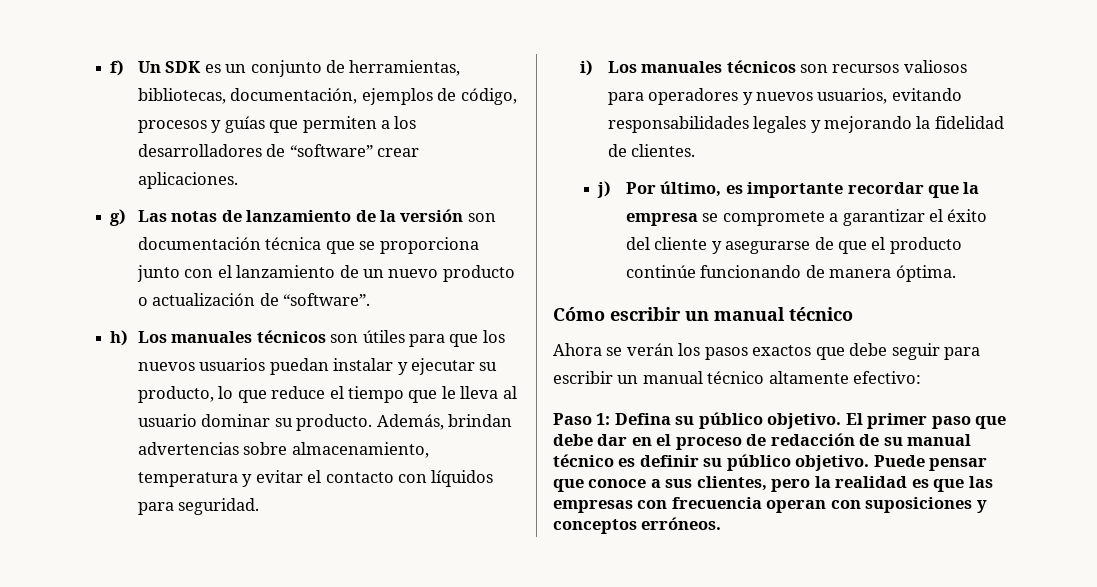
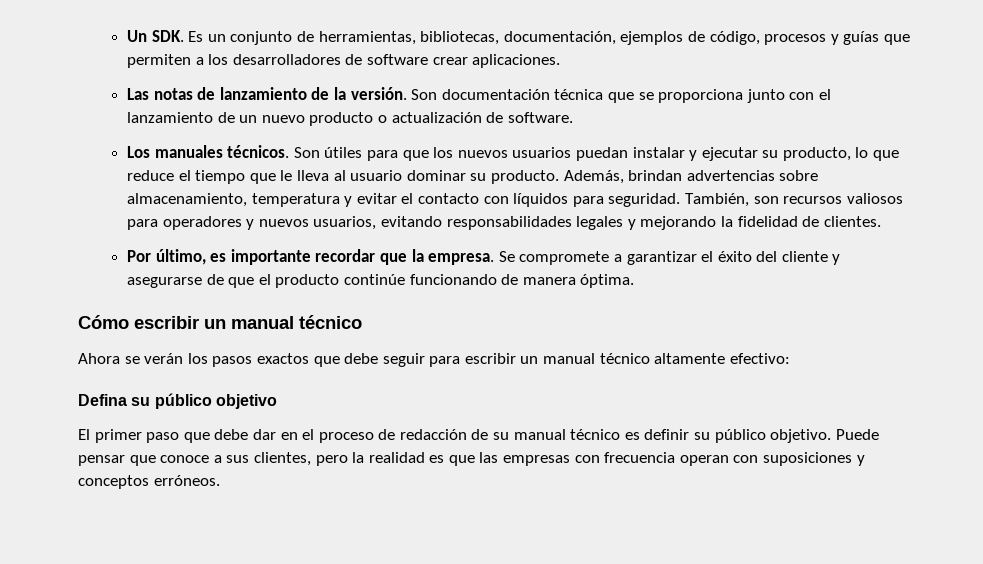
- f) Un SDK es un conjunto de herramientas, bibliotecas, documentación, ejemplos de código, procesos y guías que permiten a los desarrolladores de “software” crear aplicaciones.
+ Un SDK. Es un conjunto de herramientas, bibliotecas, documentación, ejemplos de código, procesos y guías que permiten a los desarrolladores de software crear aplicaciones.
- g) Las notas de lanzamiento de la versión son documentación técnica que se proporciona junto con el lanzamiento de un nuevo producto o actualización de “software”.
- h) Los manuales técnicos son útiles para que los nuevos usuarios puedan instalar y ejecutar su producto, lo que reduce el tiempo que le lleva al usuario dominar su producto.
+ Las notas de lanzamiento de la versión. Son documentación técnica que se proporciona junto con el lanzamiento de un nuevo producto o actualización de software.
+ Los manuales técnicos. Son útiles para que los nuevos usuarios puedan instalar y ejecutar su producto, lo que reduce el tiempo que le lleva al usuario dominar su producto.
- Además, brindan advertencias sobre almacenamiento, temperatura y evitar el contacto con líquidos para seguridad.
- i) Los manuales técnicos son recursos valiosos para operadores y nuevos usuarios, evitando responsabilidades legales y mejorando la fidelidad de clientes.
+ Además, brindan advertencias sobre almacenamiento, temperatura y evitar el contacto con líquidos para seguridad. También, son recursos valiosos para operadores y nuevos usuarios, evitando responsabilidades legales y mejorando la fidelidad de clientes.
- j) Por último, es importante recordar que la empresa se compromete a garantizar el éxito del cliente y asegurarse de que el producto continúe funcionando de manera óptima.
+ Por último, es importante recordar que la empresa. Se compromete a garantizar el éxito del cliente y asegurarse de que el producto continúe funcionando de manera óptima.
- Paso 1: Defina su público objetivo. El primer paso que debe dar en el proceso de redacción de su manual técnico es definir su público objetivo.
+ Defina su público objetivo
+ El primer paso que debe dar en el proceso de redacción de su manual técnico es definir su público objetivo.

